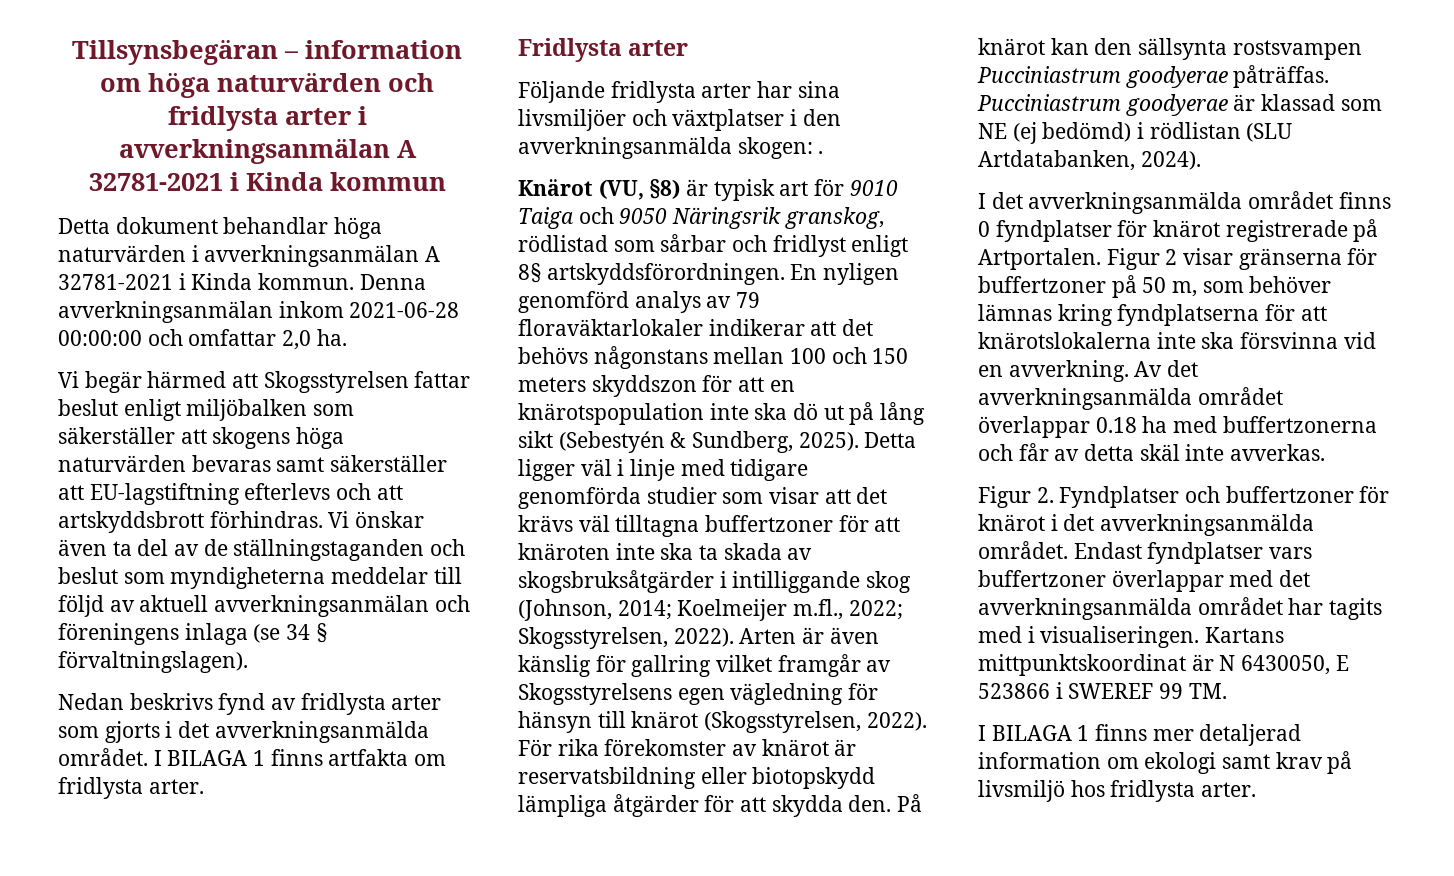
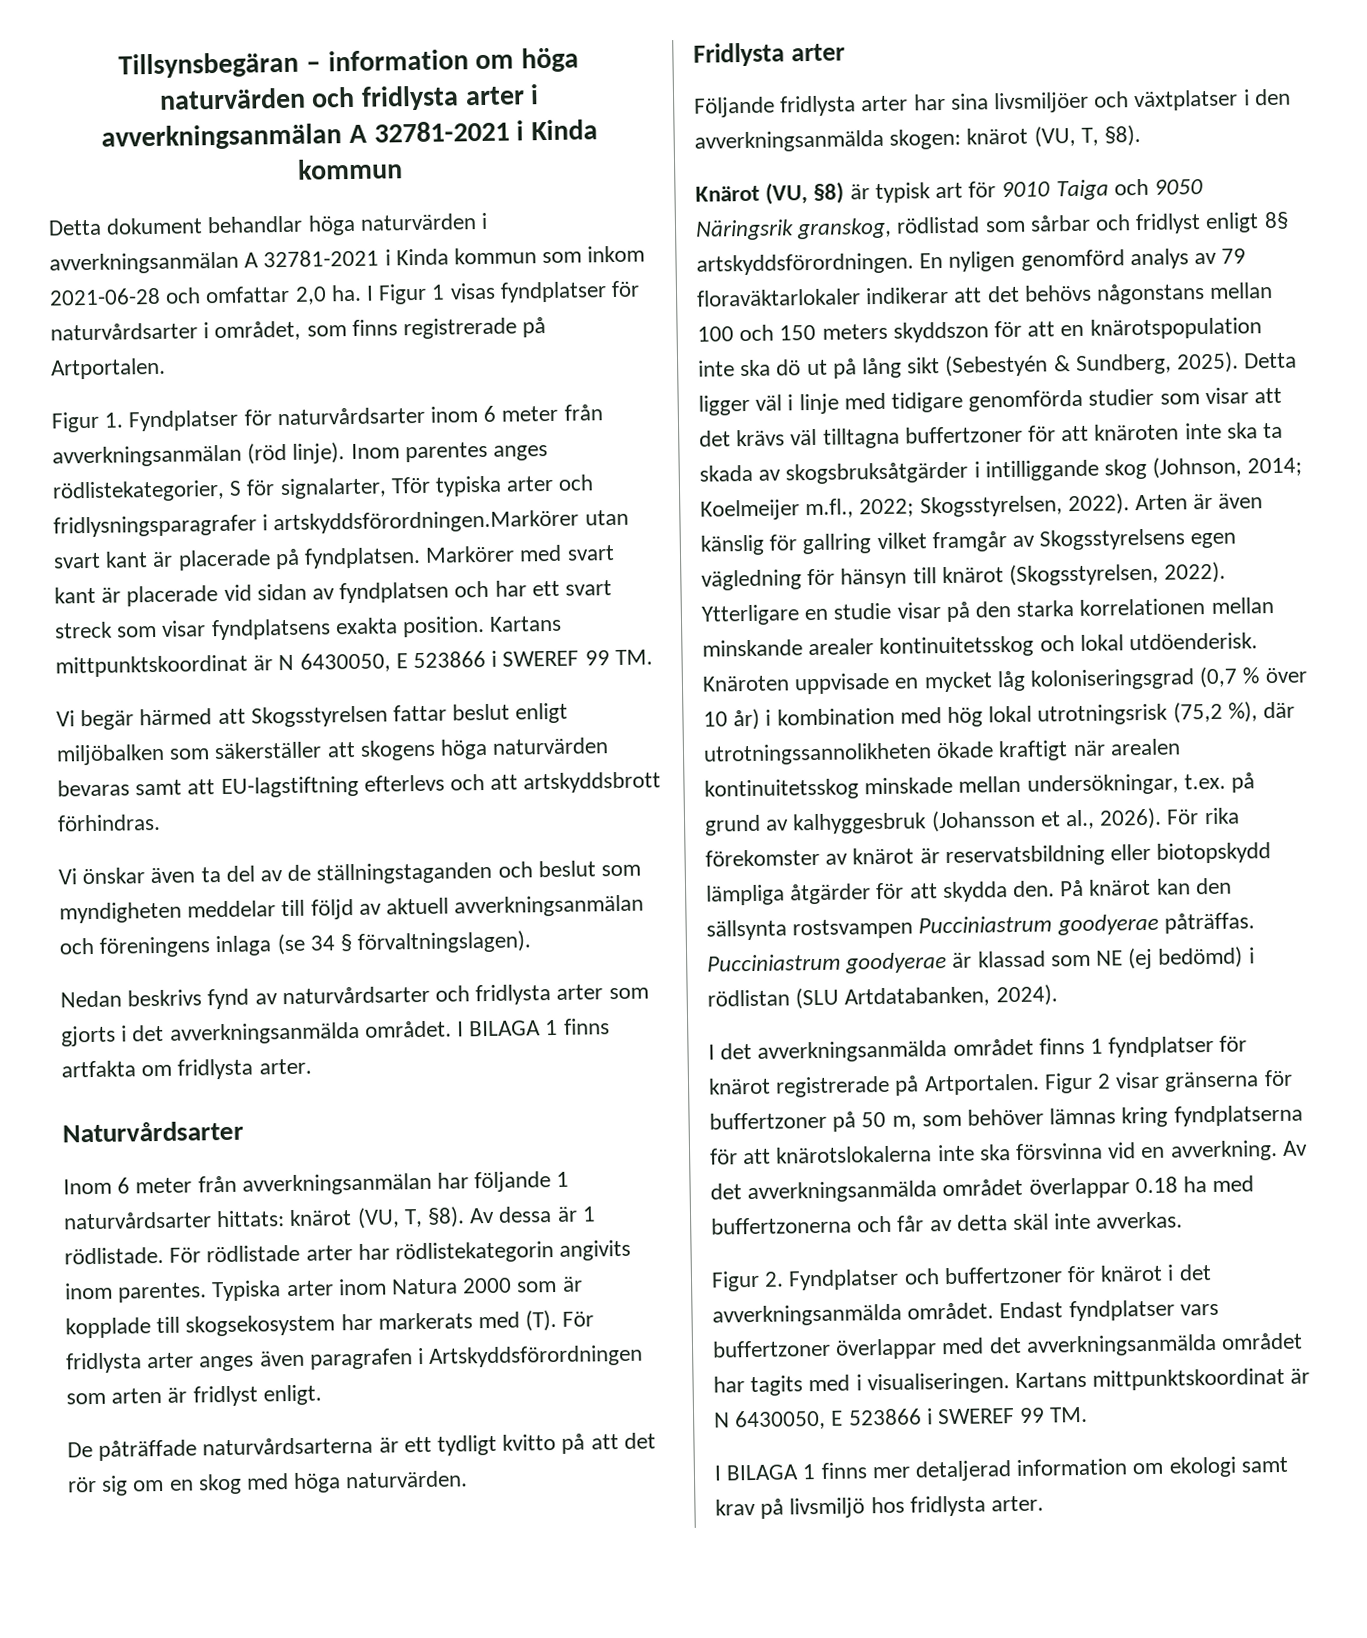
- Detta dokument behandlar höga naturvärden i avverkningsanmälan A 32781-2021 i Kinda kommun. Denna avverkningsanmälan inkom 2021-06-28 00:00:00 och omfattar 2,0 ha.
+ Detta dokument behandlar höga naturvärden i avverkningsanmälan A 32781-2021 i Kinda kommun som inkom 2021-06-28 och omfattar 2,0 ha. I Figur 1 visas fyndplatser för naturvårdsarter i området, som finns registrerade på Artportalen.
+ Figur 1. Fyndplatser för naturvårdsarter inom 6 meter från avverkningsanmälan (röd linje). Inom parentes anges rödlistekategorier, S för signalarter, Tför typiska arter och fridlysningsparagrafer i artskyddsförordningen.Markörer utan svart kant är placerade på fyndplatsen. Markörer med svart kant är placerade vid sidan av fyndplatsen och har ett svart streck som visar fyndplatsens exakta position. Kartans mittpunktskoordinat är N 6430050, E 523866 i SWEREF 99 TM.
- Vi begär härmed att Skogsstyrelsen fattar beslut enligt miljöbalken som säkerställer att skogens höga naturvärden bevaras samt säkerställer att EU-lagstiftning efterlevs och att artskyddsbrott förhindras. Vi önskar även ta del av de ställningstaganden och beslut som myndigheterna meddelar till följd av aktuell avverkningsanmälan och föreningens inlaga (se 34 § förvaltningslagen).
+ Vi begär härmed att Skogsstyrelsen fattar beslut enligt miljöbalken som säkerställer att skogens höga naturvärden bevaras samt att EU-lagstiftning efterlevs och att artskyddsbrott förhindras.
+ Vi önskar även ta del av de ställningstaganden och beslut som myndigheten meddelar till följd av aktuell avverkningsanmälan och föreningens inlaga (se 34 § förvaltningslagen).
- Nedan beskrivs fynd av fridlysta arter som gjorts i det avverkningsanmälda området.
+ Nedan beskrivs fynd av naturvårdsarter och fridlysta arter som gjorts i det avverkningsanmälda området.
+ Naturvårdsarter
+ Inom 6 meter från avverkningsanmälan har följande 1 naturvårdsarter hittats: knärot (VU, T, §8). Av dessa är 1 rödlistade. För rödlistade arter har rödlistekategorin angivits inom parentes. Typiska arter inom Natura 2000 som är kopplade till skogsekosystem har markerats med (T). För fridlysta arter anges även paragrafen i Artskyddsförordningen som arten är fridlyst enligt.
+ De påträffade naturvårdsarterna är ett tydligt kvitto på att det rör sig om en skog med höga naturvärden.
- Följande fridlysta arter har sina livsmiljöer och växtplatser i den avverkningsanmälda skogen: .
+ Följande fridlysta arter har sina livsmiljöer och växtplatser i den avverkningsanmälda skogen: knärot (VU, T, §8).
+ Ytterligare en studie visar på den starka korrelationen mellan minskande arealer kontinuitetsskog och lokal utdöenderisk. Knäroten uppvisade en mycket låg koloniseringsgrad (0,7 % över 10 år) i kombination med hög lokal utrotningsrisk (75,2 %), där utrotningssannolikheten ökade kraftigt när arealen kontinuitetsskog minskade mellan undersökningar, t.ex. på grund av kalhyggesbruk (Johansson et al., 2026).
- I det avverkningsanmälda området finns 0 fyndplatser för knärot registrerade på Artportalen.
+ I det avverkningsanmälda området finns 1 fyndplatser för knärot registrerade på Artportalen.

